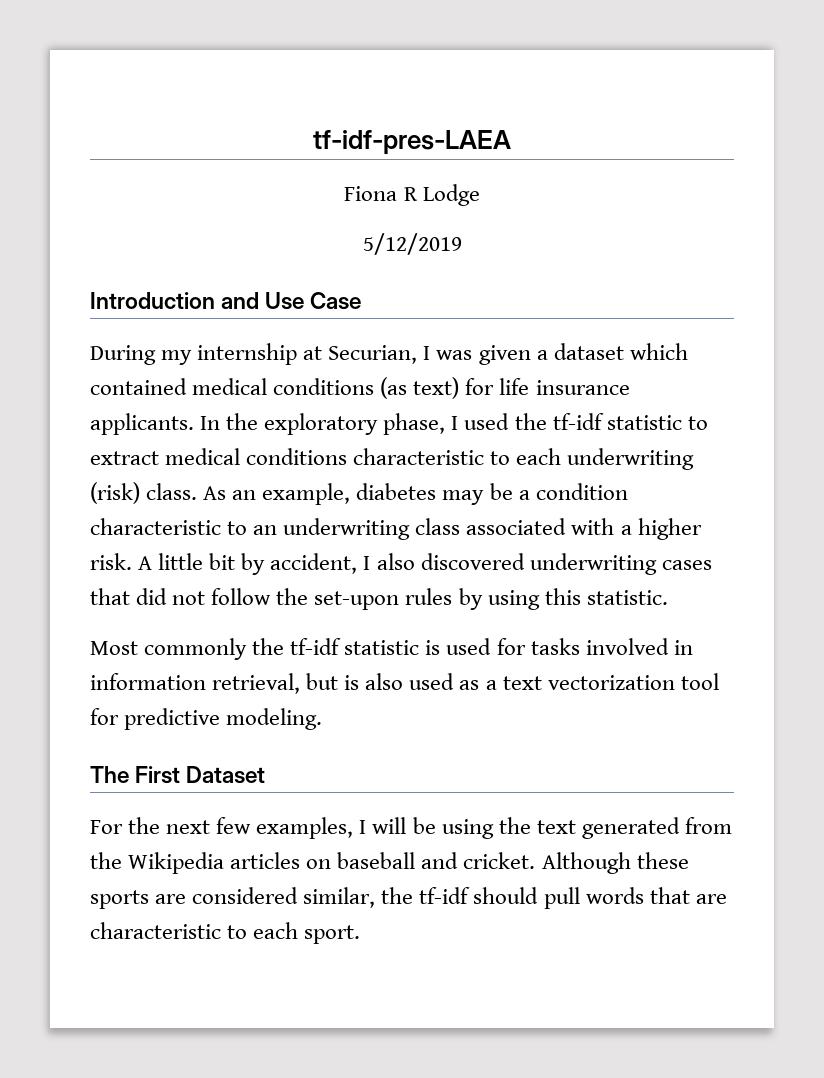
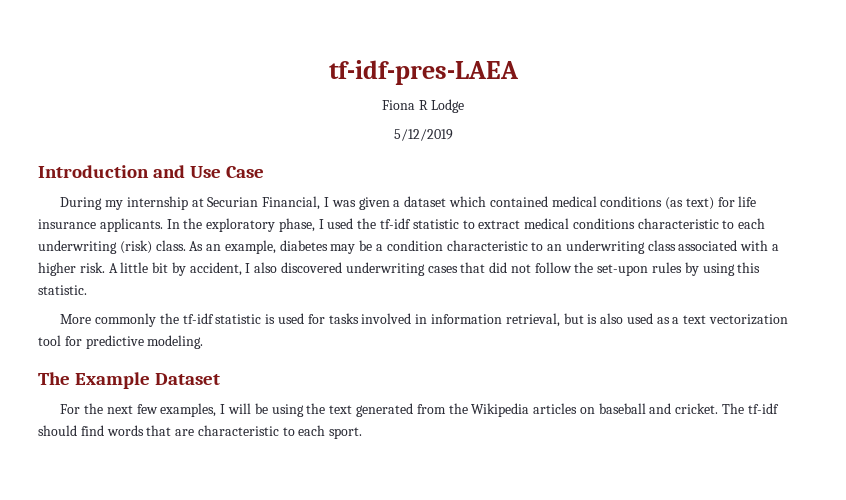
- During my internship at Securian, I was given a dataset which contained medical conditions (as text) for life insurance applicants.
+ During my internship at Securian Financial, I was given a dataset which contained medical conditions (as text) for life insurance applicants.
- Most commonly the tf-idf statistic is used for tasks involved in information retrieval, but is also used as a text vectorization tool for predictive modeling.
+ More commonly the tf-idf statistic is used for tasks involved in information retrieval, but is also used as a text vectorization tool for predictive modeling.
- The First Dataset
+ The Example Dataset
- Although these sports are considered similar, the tf-idf should pull words that are characteristic to each sport.
+ The tf-idf should find words that are characteristic to each sport.

